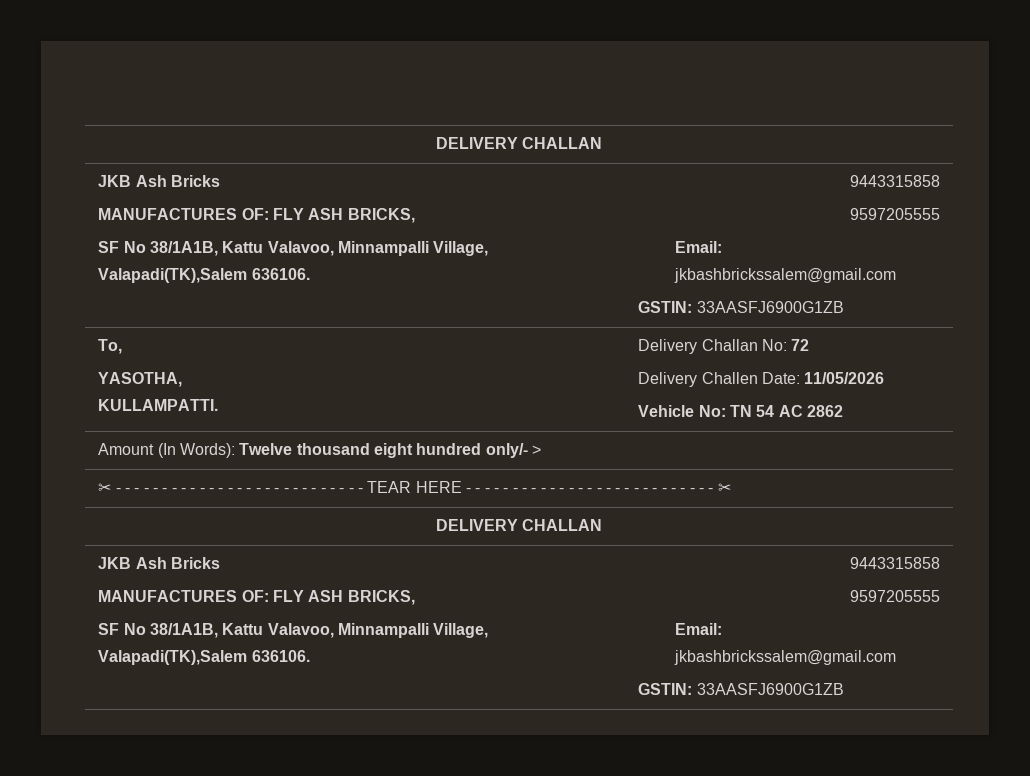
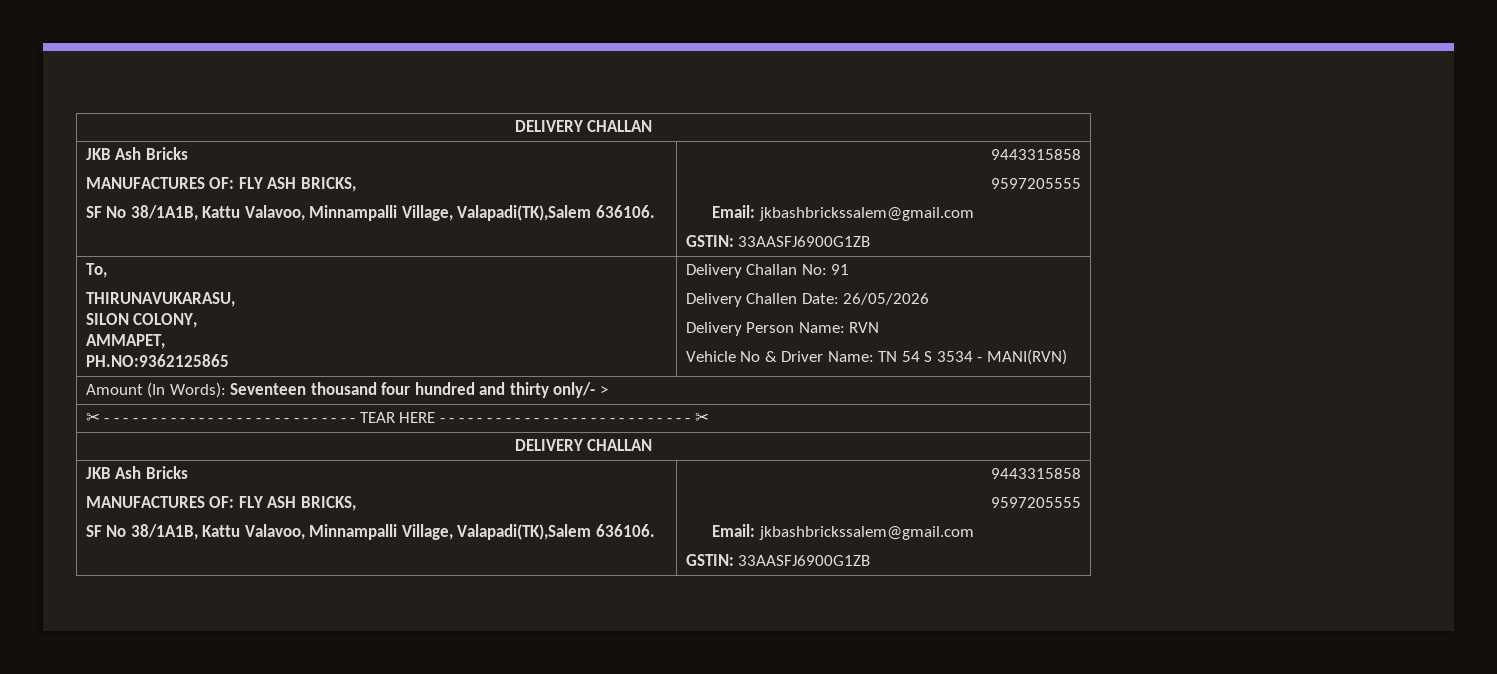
  To,
- YASOTHA,
- KULLAMPATTI. | Delivery Challan No: 72
- Delivery Challen Date: 11/05/2026
- Vehicle No: TN 54 AC 2862
- Amount (In Words): Twelve thousand eight hundred only/- >
+ THIRUNAVUKARASU,
+ SILON COLONY,
+ AMMAPET,
+ PH.NO:9362125865 | Delivery Challan No: 91
+ Delivery Challen Date: 26/05/2026
+ Delivery Person Name: RVN
+ Vehicle No & Driver Name: TN 54 S 3534 - MANI(RVN)
+ Amount (In Words): Seventeen thousand four hundred and thirty only/- >

